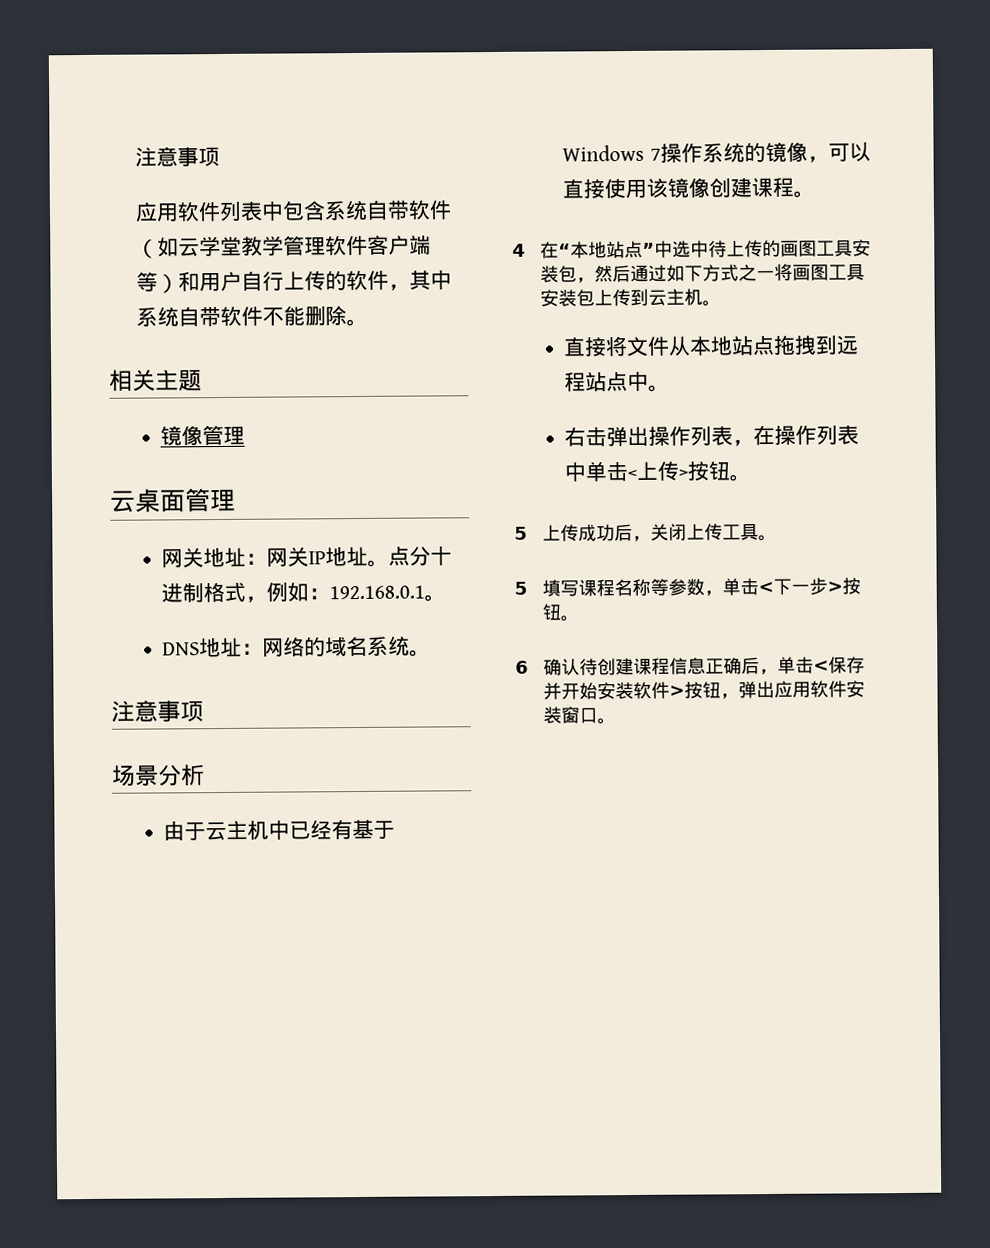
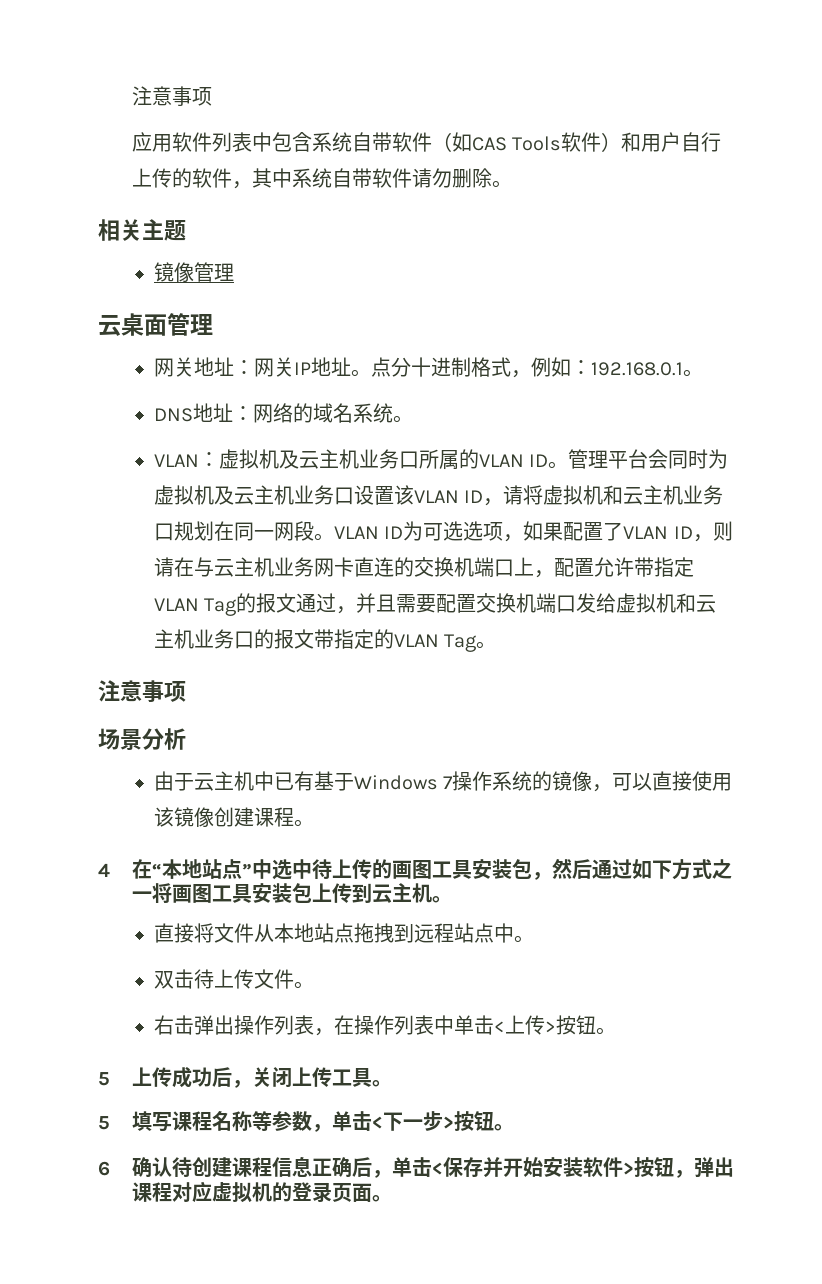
- 应用软件列表中包含系统自带软件（如云学堂教学管理软件客户端等）和用户自行上传的软件，其中系统自带软件不能删除。
+ 应用软件列表中包含系统自带软件（如CAS Tools软件）和用户自行上传的软件，其中系统自带软件请勿删除。
+ VLAN：虚拟机及云主机业务口所属的VLAN ID。管理平台会同时为虚拟机及云主机业务口设置该VLAN ID，请将虚拟机和云主机业务口规划在同一网段。VLAN ID为可选选项，如果配置了VLAN ID，则请在与云主机业务网卡直连的交换机端口上，配置允许带指定VLAN Tag的报文通过，并且需要配置交换机端口发给虚拟机和云主机业务口的报文带指定的VLAN Tag。
- 由于云主机中已经有基于Windows 7操作系统的镜像，可以直接使用该镜像创建课程。
+ 由于云主机中已有基于Windows 7操作系统的镜像，可以直接使用该镜像创建课程。
+ 双击待上传文件。
- 6确认待创建课程信息正确后，单击<保存并开始安装软件>按钮，弹出应用软件安装窗口。
+ 6确认待创建课程信息正确后，单击<保存并开始安装软件>按钮，弹出课程对应虚拟机的登录页面。

